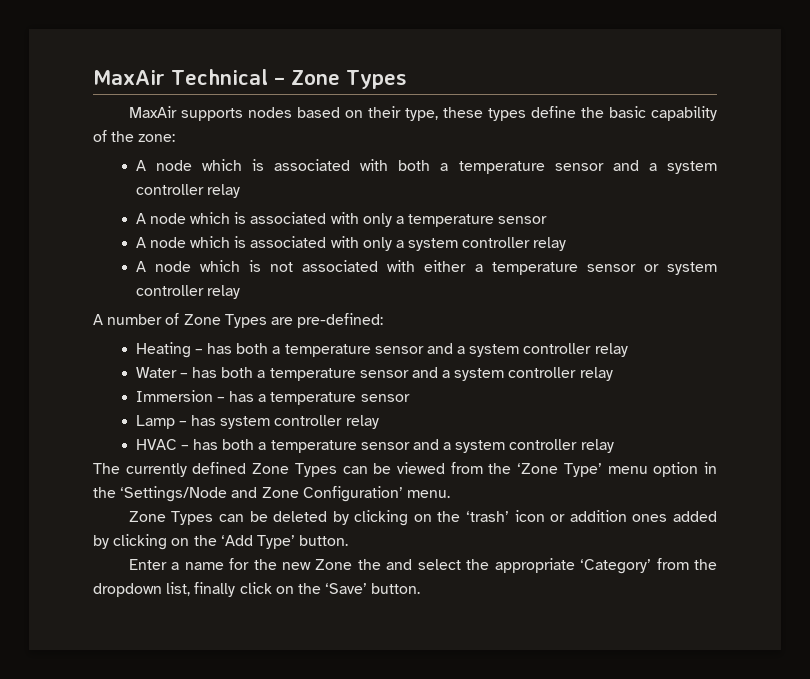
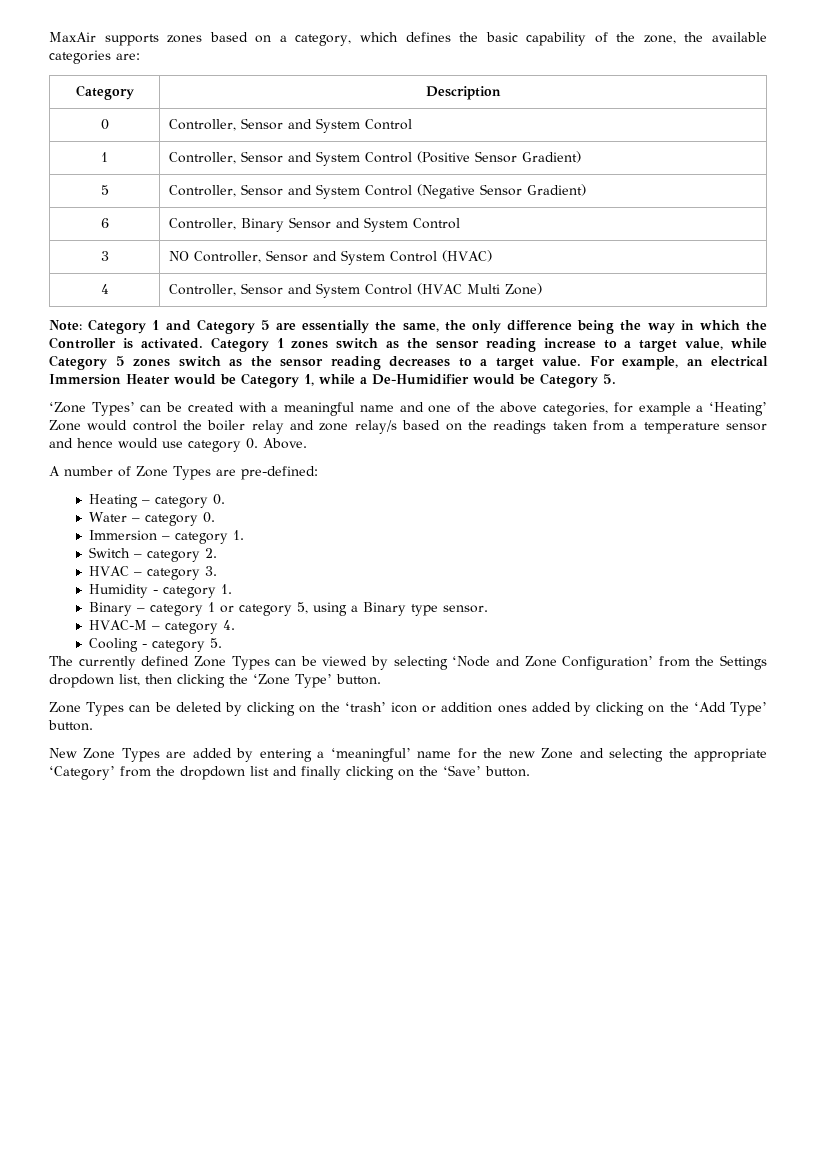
- MaxAir Technical – Zone Types
- MaxAir supports nodes based on their type, these types define the basic capability of the zone:
- A node which is associated with both a temperature sensor and a system controller relay
- A node which is associated with only a temperature sensor
- A node which is associated with only a system controller relay
- A node which is not associated with either a temperature sensor or system controller relay
+ MaxAir supports zones based on a category, which defines the basic capability of the zone, the available categories are:
+ Category | Description
+ 0 | Controller, Sensor and System Control
+ 1 | Controller, Sensor and System Control (Positive Sensor Gradient)
+ 5 | Controller, Sensor and System Control (Negative Sensor Gradient)
+ 6 | Controller, Binary Sensor and System Control
+ 3 | NO Controller, Sensor and System Control (HVAC)
+ 4 | Controller, Sensor and System Control (HVAC Multi Zone)
+ Note: Category 1 and Category 5 are essentially the same, the only difference being the way in which the Controller is activated. Category 1 zones switch as the sensor reading increase to a target value, while Category 5 zones switch as the sensor reading decreases to a target value. For example, an electrical Immersion Heater would be Category 1, while a De-Humidifier would be Category 5.
+ ‘Zone Types’ can be created with a meaningful name and one of the above categories, for example a ‘Heating’ Zone would control the boiler relay and zone relay/s based on the readings taken from a temperature sensor and hence would use category 0. Above.
- Heating – has both a temperature sensor and a system controller relay
- Water – has both a temperature sensor and a system controller relay
- Immersion – has a temperature sensor
- Lamp – has system controller relay
- HVAC – has both a temperature sensor and a system controller relay
+ Heating – category 0.
+ Water – category 0.
+ Immersion – category 1.
+ Switch – category 2.
+ HVAC – category 3.
+ Humidity - category 1.
+ Binary – category 1 or category 5, using a Binary type sensor.
+ HVAC-M – category 4.
+ Cooling - category 5.
- The currently defined Zone Types can be viewed from the ‘Zone Type’ menu option in the ‘Settings/Node and Zone Configuration’ menu.
+ The currently defined Zone Types can be viewed by selecting ‘Node and Zone Configuration’ from the Settings dropdown list, then clicking the ‘Zone Type’ button.
- Enter a name for the new Zone the and select the appropriate ‘Category’ from the dropdown list, finally click on the ‘Save’ button.
+ New Zone Types are added by entering a ‘meaningful’ name for the new Zone and selecting the appropriate ‘Category’ from the dropdown list and finally clicking on the ‘Save’ button.

